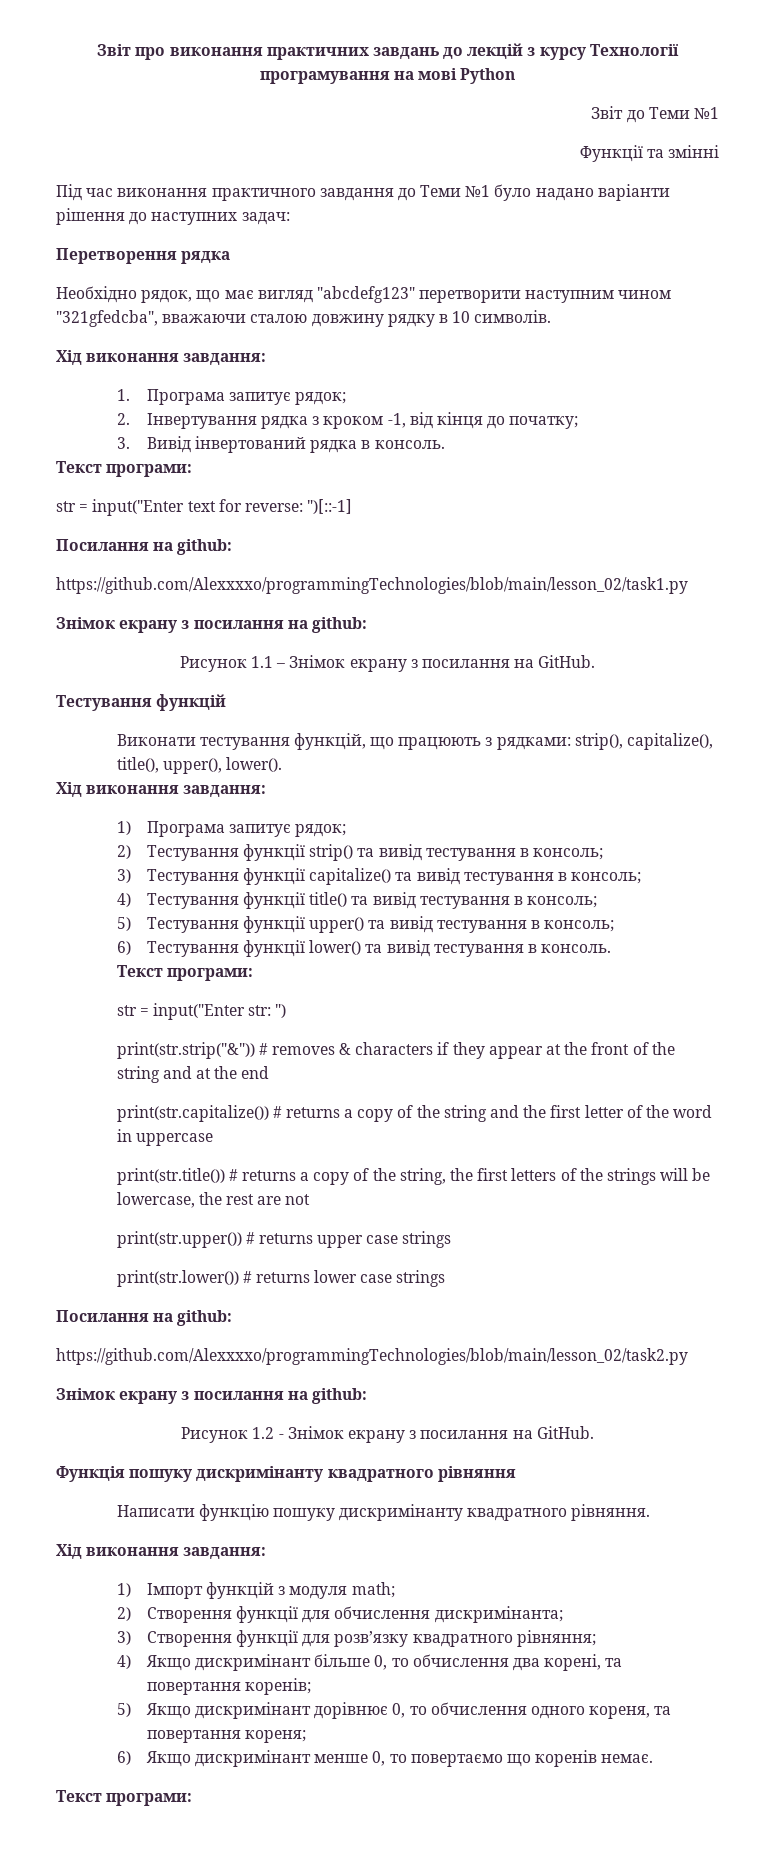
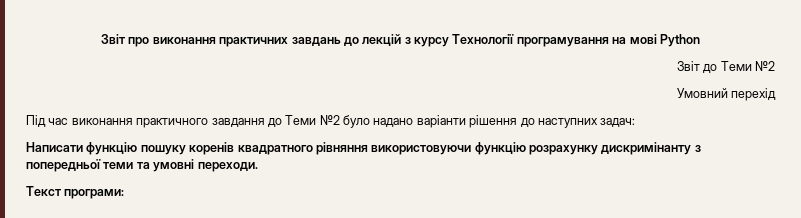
- Звіт до Теми №1
- Функції та змінні
+ Звіт до Теми №2
+ Умовний перехід
- Під час виконання практичного завдання до Теми №1 було надано варіанти рішення до наступних задач:
+ Під час виконання практичного завдання до Теми №2 було надано варіанти рішення до наступних задач:
- Перетворення рядка
- Необхідно рядок, що має вигляд "abcdefg123" перетворити наступним чином "321gfedcba", вважаючи сталою довжину рядку в 10 символів.
- Хід виконання завдання:
- 1. Програма запитує рядок;
- 2. Інвертування рядка з кроком -1, від кінця до початку;
- 3. Вивід інвертований рядка в консоль.
- Текст програми:
- str = input("Enter text for reverse: ")[::-1]
- Посилання на github:
- https://github.com/Alexxxxo/programmingTechnologies/blob/main/lesson_02/task1.py
- Знімок екрану з посилання на github:
- Рисунок 1.1 – Знімок екрану з посилання на GitHub.
- Тестування функцій
- Виконати тестування функцій, що працюють з рядками: strip(), capitalize(), title(), upper(), lower().
- Хід виконання завдання:
- 1) Програма запитує рядок;
- 2) Тестування функції strip() та вивід тестування в консоль;
- 3) Тестування функції capitalize() та вивід тестування в консоль;
- 4) Тестування функції title() та вивід тестування в консоль;
- 5) Тестування функції upper() та вивід тестування в консоль;
- 6) Тестування функції lower() та вивід тестування в консоль.
- Текст програми:
- str = input("Enter str: ")
- print(str.strip("&")) # removes & characters if they appear at the front of the string and at the end
- print(str.capitalize()) # returns a copy of the string and the first letter of the word in uppercase
- print(str.title()) # returns a copy of the string, the first letters of the strings will be lowercase, the rest are not
- print(str.upper()) # returns upper case strings
- print(str.lower()) # returns lower case strings
- Посилання на github:
- https://github.com/Alexxxxo/programmingTechnologies/blob/main/lesson_02/task2.py
- Знімок екрану з посилання на github:
- Рисунок 1.2 - Знімок екрану з посилання на GitHub.
- Функція пошуку дискримінанту квадратного рівняння
- Написати функцію пошуку дискримінанту квадратного рівняння.
- Хід виконання завдання:
- 1) Імпорт функцій з модуля math;
- 2) Створення функції для обчислення дискримінанта;
- 3) Створення функції для розв’язку квадратного рівняння;
- 4) Якщо дискримінант більше 0, то обчислення два корені, та повертання коренів;
- 5) Якщо дискримінант дорівнює 0, то обчислення одного кореня, та повертання кореня;
- 6) Якщо дискримінант менше 0, то повертаємо що коренів немає.
+ Написати функцію пошуку коренів квадратного рівняння використовуючи функцію розрахунку дискримінанту з попередньої теми та умовні переходи.

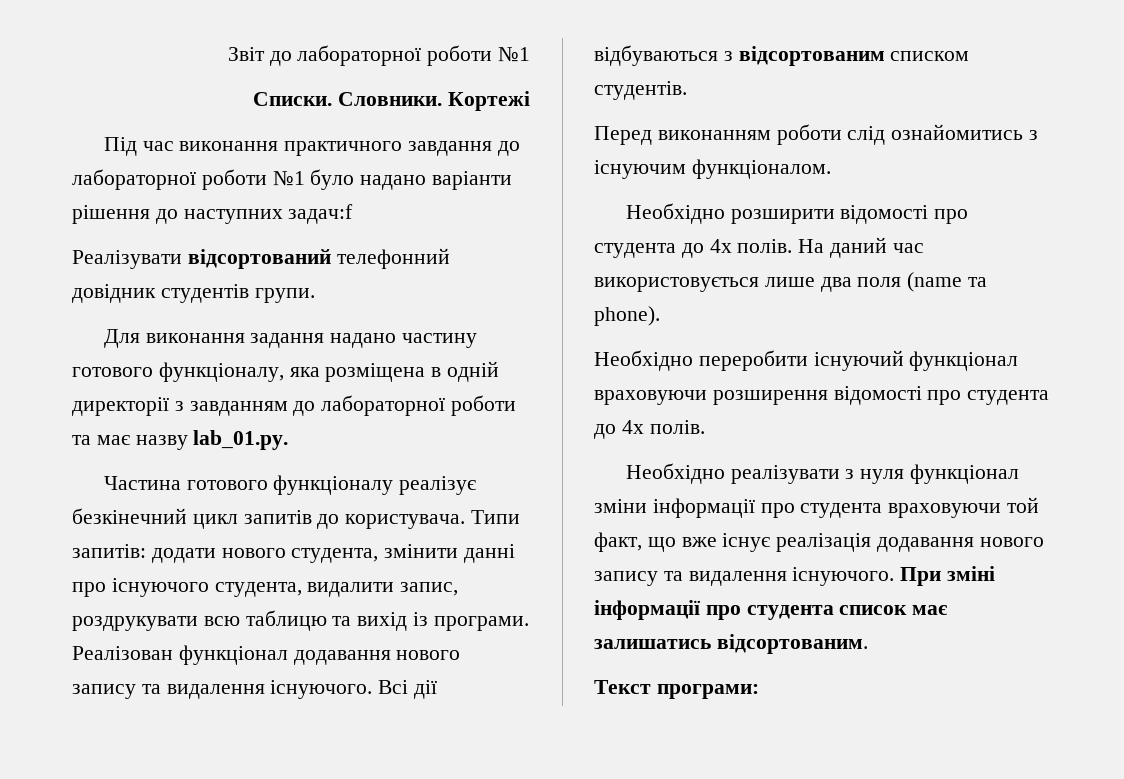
- Звіт про виконання практичних завдань до лекцій з курсу Технології програмування на мові Python
- Звіт до Теми №2
- Умовний перехід
+ Звіт до лабораторної роботи №1
+ Списки. Словники. Кортежі
- Під час виконання практичного завдання до Теми №2 було надано варіанти рішення до наступних задач:
- Написати функцію пошуку коренів квадратного рівняння використовуючи функцію розрахунку дискримінанту з попередньої теми та умовні переходи.
+ Під час виконання практичного завдання до лабораторної роботи №1 було надано варіанти рішення до наступних задач:f
+ Реалізувати відсортований телефонний довідник студентів групи.
+ Для виконання задання надано частину готового функціоналу, яка розміщена в одній директорії з завданням до лабораторної роботи та має назву lab_01.py.
+ Частина готового функціоналу реалізує безкінечний цикл запитів до користувача. Типи запитів: додати нового студента, змінити данні про існуючого студента, видалити запис, роздрукувати всю таблицю та вихід із програми. Реалізован функціонал додавання нового запису та видалення існуючого. Всі дії відбуваються з відсортованим списком студентів.
+ Перед виконанням роботи слід ознайомитись з існуючим функціоналом.
+ Необхідно розширити відомості про студента до 4х полів. На даний час використовується лише два поля (name та phone).
+ Необхідно переробити існуючий функціонал враховуючи розширення відомості про студента до 4х полів.
+ Необхідно реалізувати з нуля функціонал зміни інформації про студента враховуючи той факт, що вже існує реалізація додавання нового запису та видалення існуючого. При зміні інформації про студента список має залишатись відсортованим.

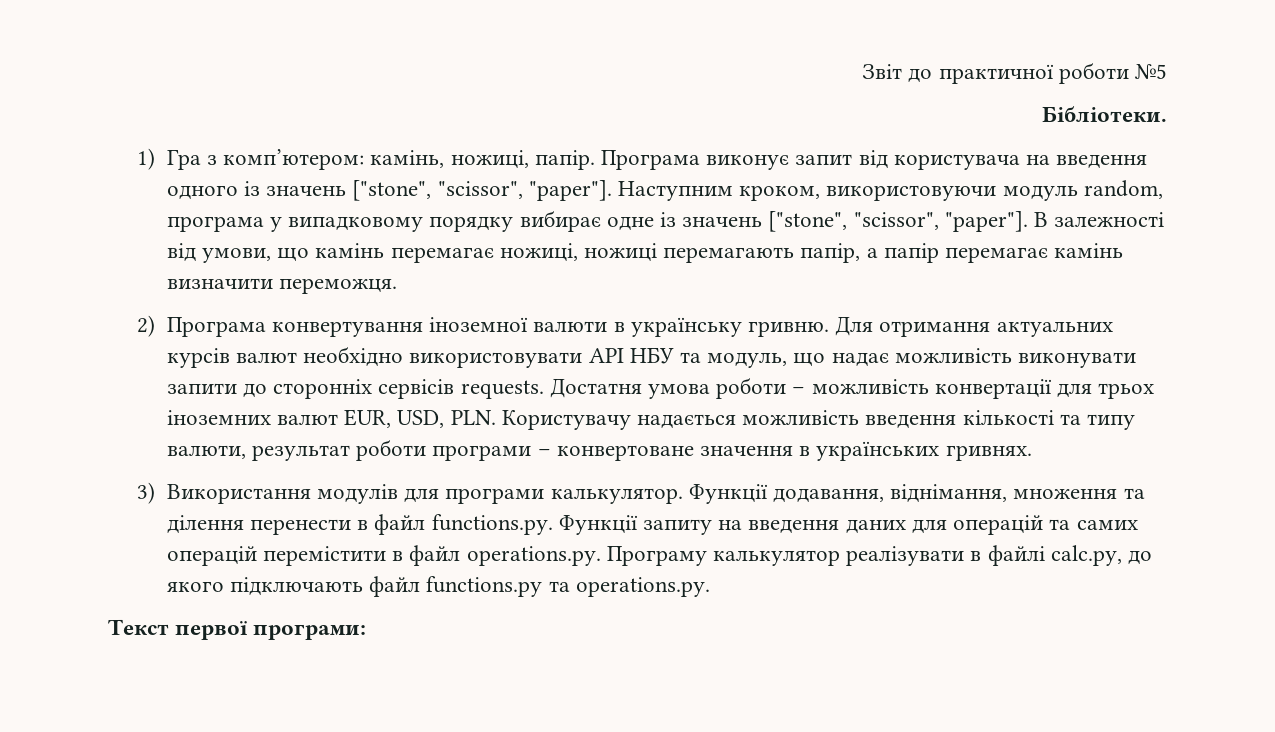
- Звіт до лабораторної роботи №1
- Списки. Словники. Кортежі
- Під час виконання практичного завдання до лабораторної роботи №1 було надано варіанти рішення до наступних задач:f
- Реалізувати відсортований телефонний довідник студентів групи.
- Для виконання задання надано частину готового функціоналу, яка розміщена в одній директорії з завданням до лабораторної роботи та має назву lab_01.py.
- Частина готового функціоналу реалізує безкінечний цикл запитів до користувача. Типи запитів: додати нового студента, змінити данні про існуючого студента, видалити запис, роздрукувати всю таблицю та вихід із програми. Реалізован функціонал додавання нового запису та видалення існуючого. Всі дії відбуваються з відсортованим списком студентів.
- Перед виконанням роботи слід ознайомитись з існуючим функціоналом.
- Необхідно розширити відомості про студента до 4х полів. На даний час використовується лише два поля (name та phone).
- Необхідно переробити існуючий функціонал враховуючи розширення відомості про студента до 4х полів.
- Необхідно реалізувати з нуля функціонал зміни інформації про студента враховуючи той факт, що вже існує реалізація додавання нового запису та видалення існуючого. При зміні інформації про студента список має залишатись відсортованим.
+ Звіт до практичної роботи №5
+ Бібліотеки.
+ 1) Гра з комп’ютером: камінь, ножиці, папір. Програма виконує запит від користувача на введення одного із значень ["stone", "scissor", "paper"]. Наступним кроком, використовуючи модуль random, програма у випадковому порядку вибирає одне із значень ["stone", "scissor", "paper"]. В залежності від умови, що камінь перемагає ножиці, ножиці перемагають папір, а папір перемагає камінь визначити переможця.
+ 2) Програма конвертування іноземної валюти в українську гривню. Для отримання актуальних курсів валют необхідно використовувати API НБУ та модуль, що надає можливість виконувати запити до сторонніх сервісів requests. Достатня умова роботи – можливість конвертації для трьох іноземних валют EUR, USD, PLN. Користувачу надається можливість введення кількості та типу валюти, результат роботи програми – конвертоване значення в українських гривнях.
+ 3) Використання модулів для програми калькулятор. Функції додавання, віднімання, множення та ділення перенести в файл functions.py. Функції запиту на введення даних для операцій та самих операцій перемістити в файл operations.py. Програму калькулятор реалізувати в файлі calc.py, до якого підключають файл functions.py та operations.py.
- Текст програми:
+ Текст первої програми:

